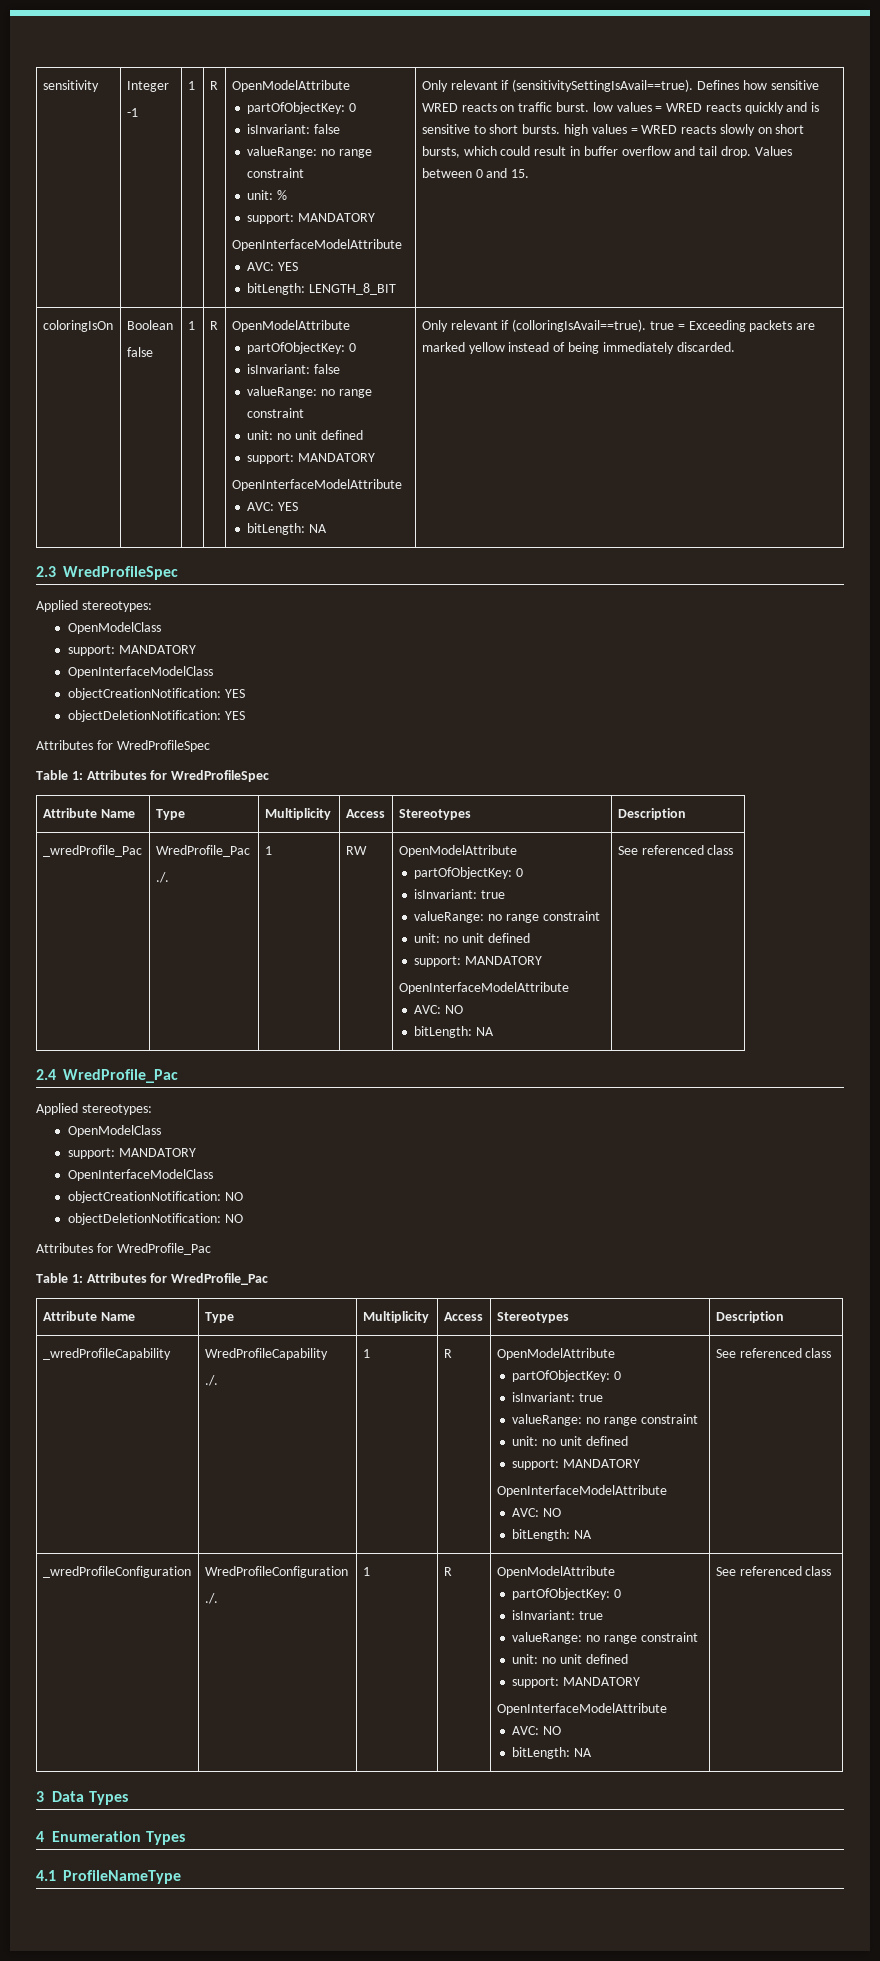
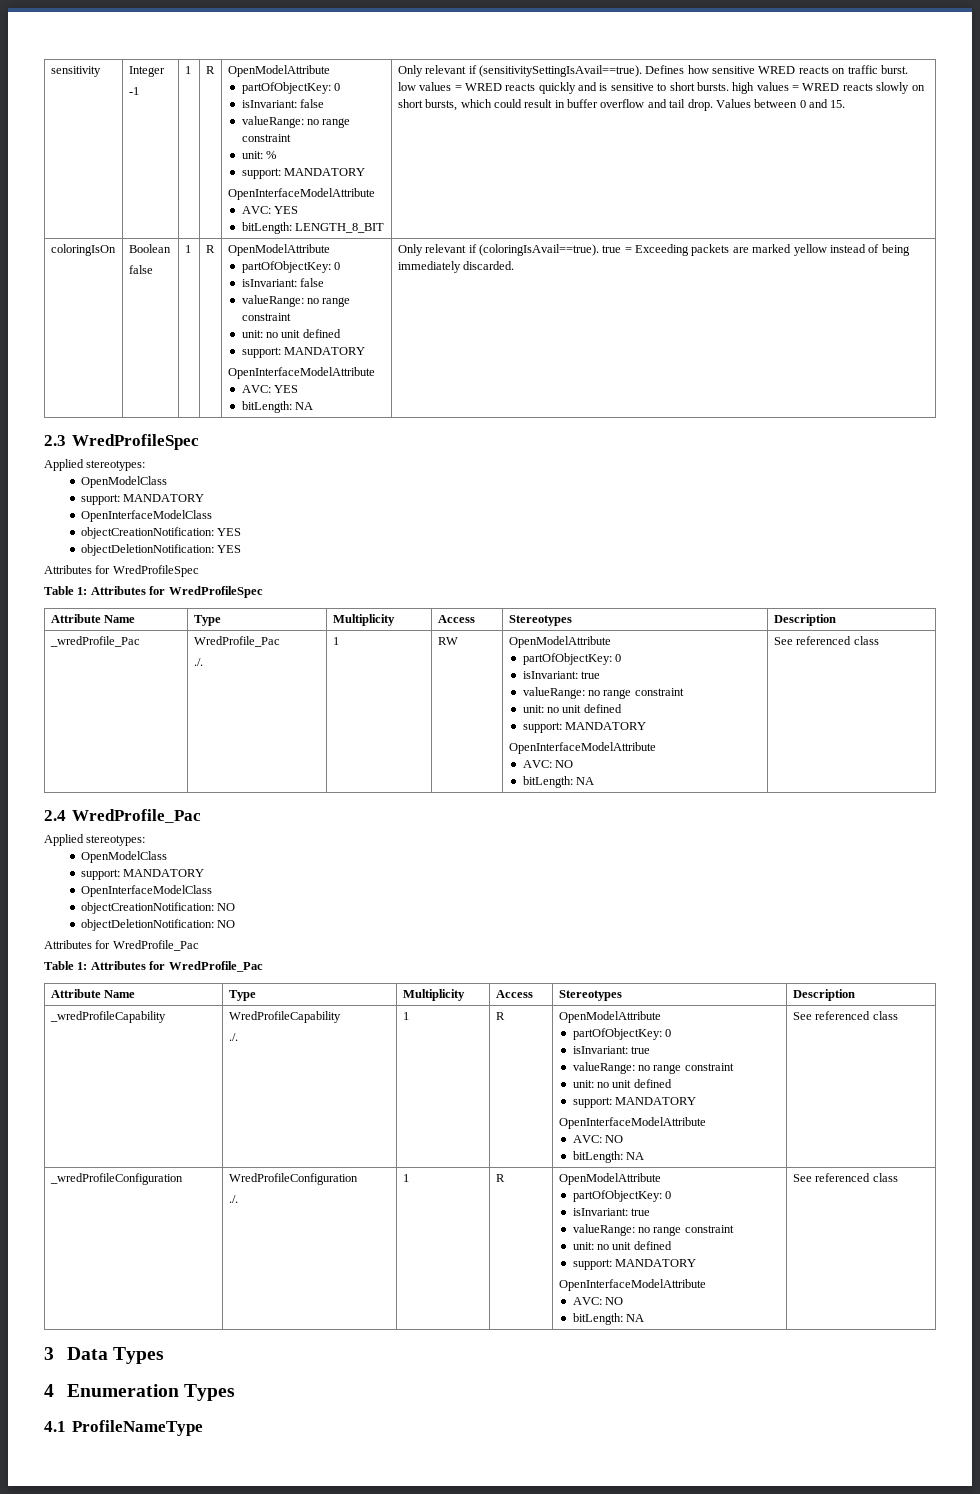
- Only relevant if (colloringIsAvail==true). true = Exceeding packets are marked yellow instead of being immediately discarded.
+ Only relevant if (coloringIsAvail==true). true = Exceeding packets are marked yellow instead of being immediately discarded.

